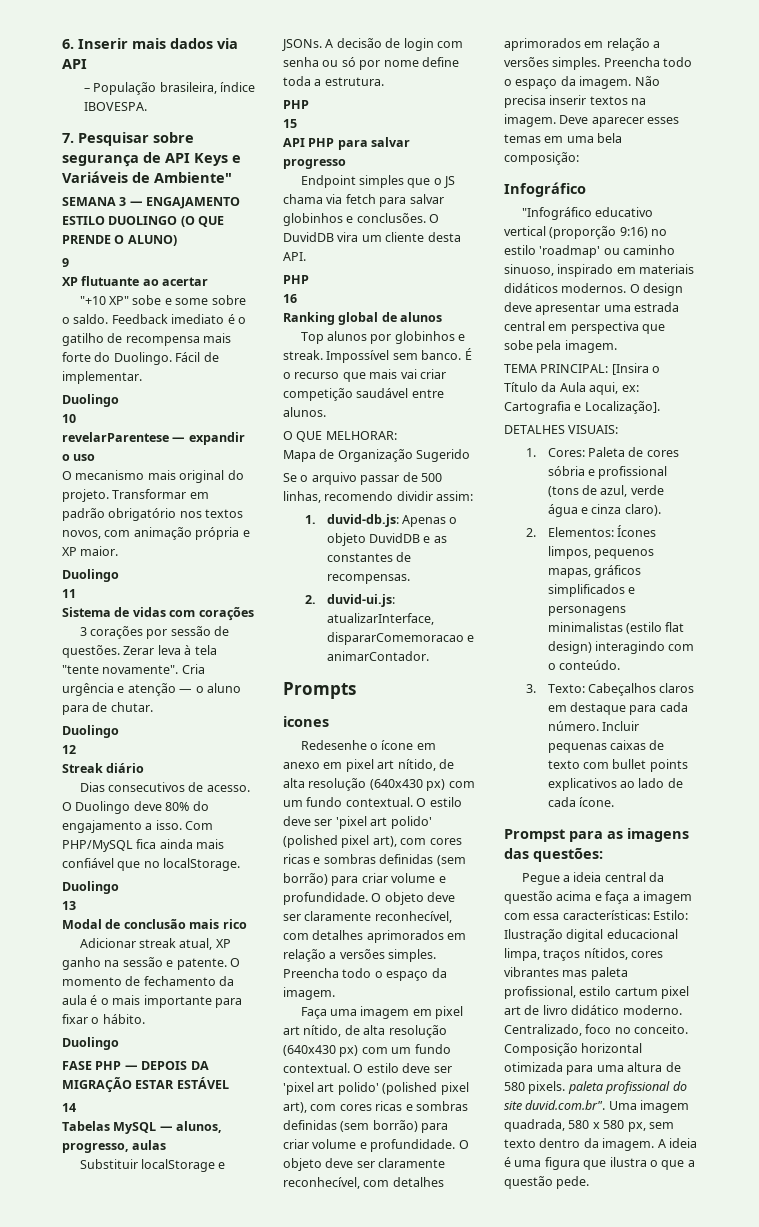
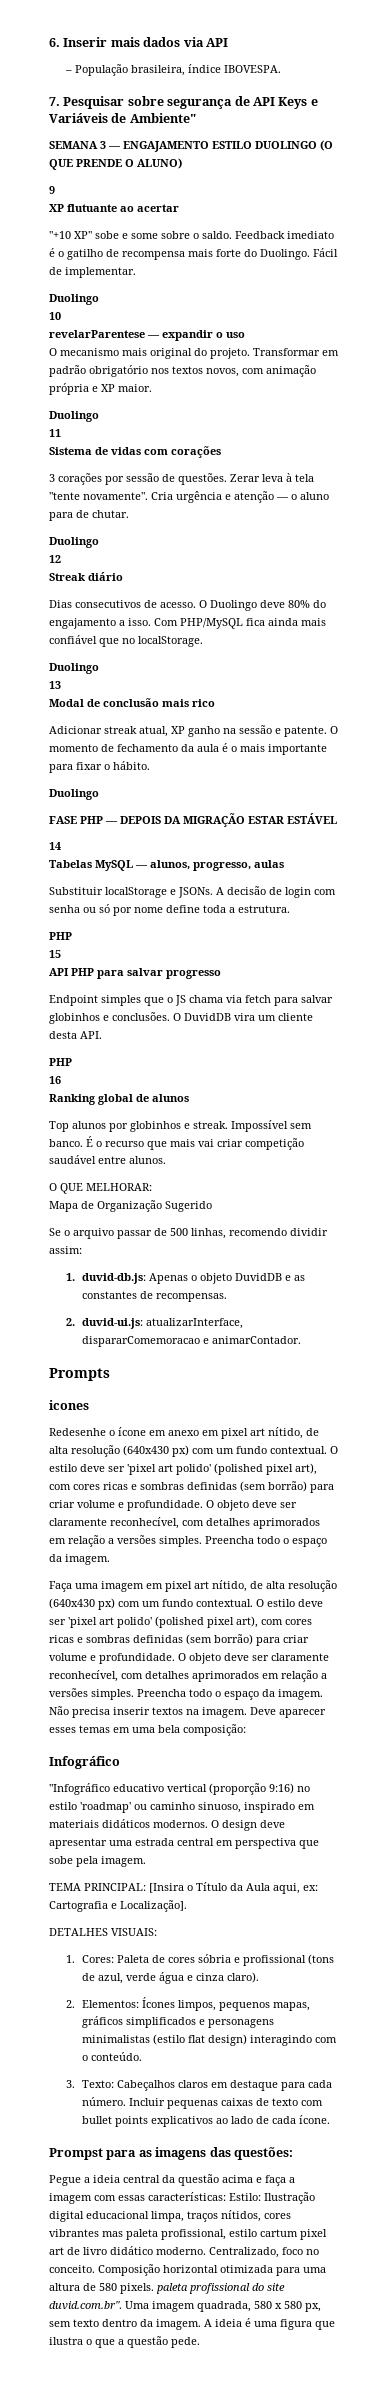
- Pegue a ideia central da questão acima e faça a imagem com essa características: Estilo: Ilustração digital educacional limpa, traços nítidos, cores vibrantes mas paleta profissional, estilo cartum pixel art de livro didático moderno.
+ Pegue a ideia central da questão acima e faça a imagem com essas características: Estilo: Ilustração digital educacional limpa, traços nítidos, cores vibrantes mas paleta profissional, estilo cartum pixel art de livro didático moderno.

